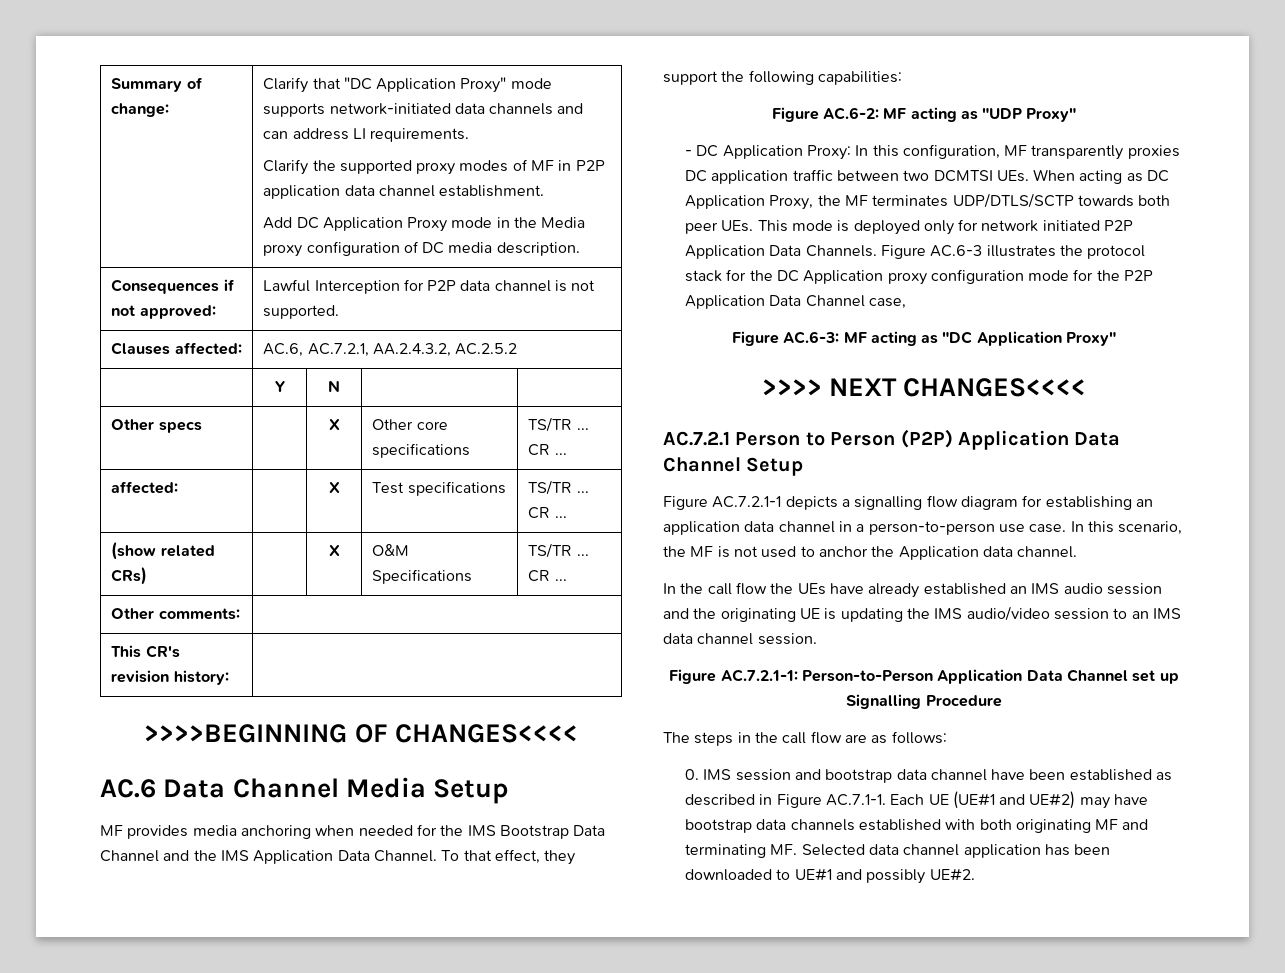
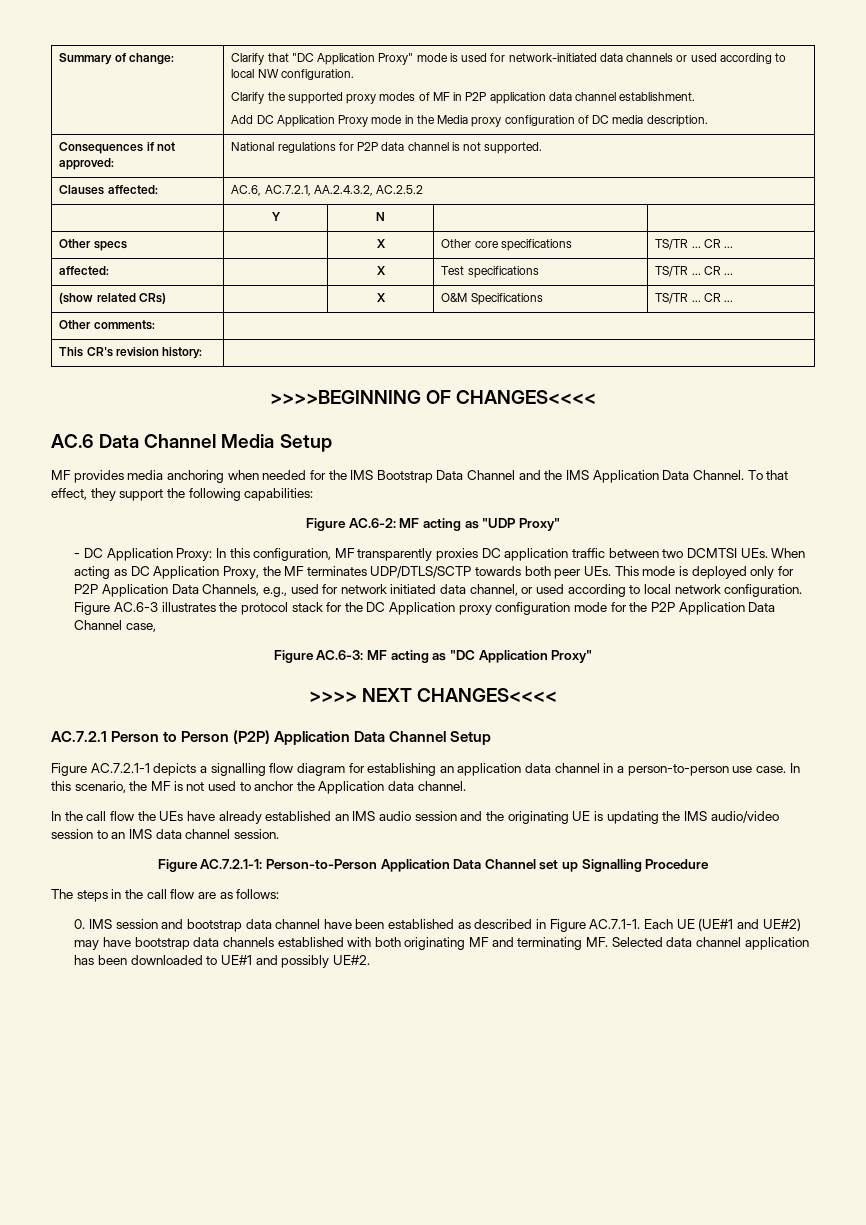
- Clarify that "DC Application Proxy" mode supports network-initiated data channels and can address LI requirements.
+ Clarify that "DC Application Proxy" mode is used for network-initiated data channels or used according to local NW configuration.
- Consequences if not approved: | Lawful Interception for P2P data channel is not supported.
+ Consequences if not approved: | National regulations for P2P data channel is not supported.
- - DC Application Proxy: In this configuration, MF transparently proxies DC application traffic between two DCMTSI UEs. When acting as DC Application Proxy, the MF terminates UDP/DTLS/SCTP towards both peer UEs. This mode is deployed only for network initiated P2P Application Data Channels.
+ - DC Application Proxy: In this configuration, MF transparently proxies DC application traffic between two DCMTSI UEs. When acting as DC Application Proxy, the MF terminates UDP/DTLS/SCTP towards both peer UEs. This mode is deployed only for P2P Application Data Channels, e.g., used for network initiated data channel, or used according to local network configuration.

